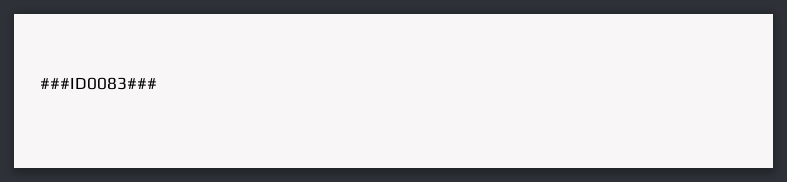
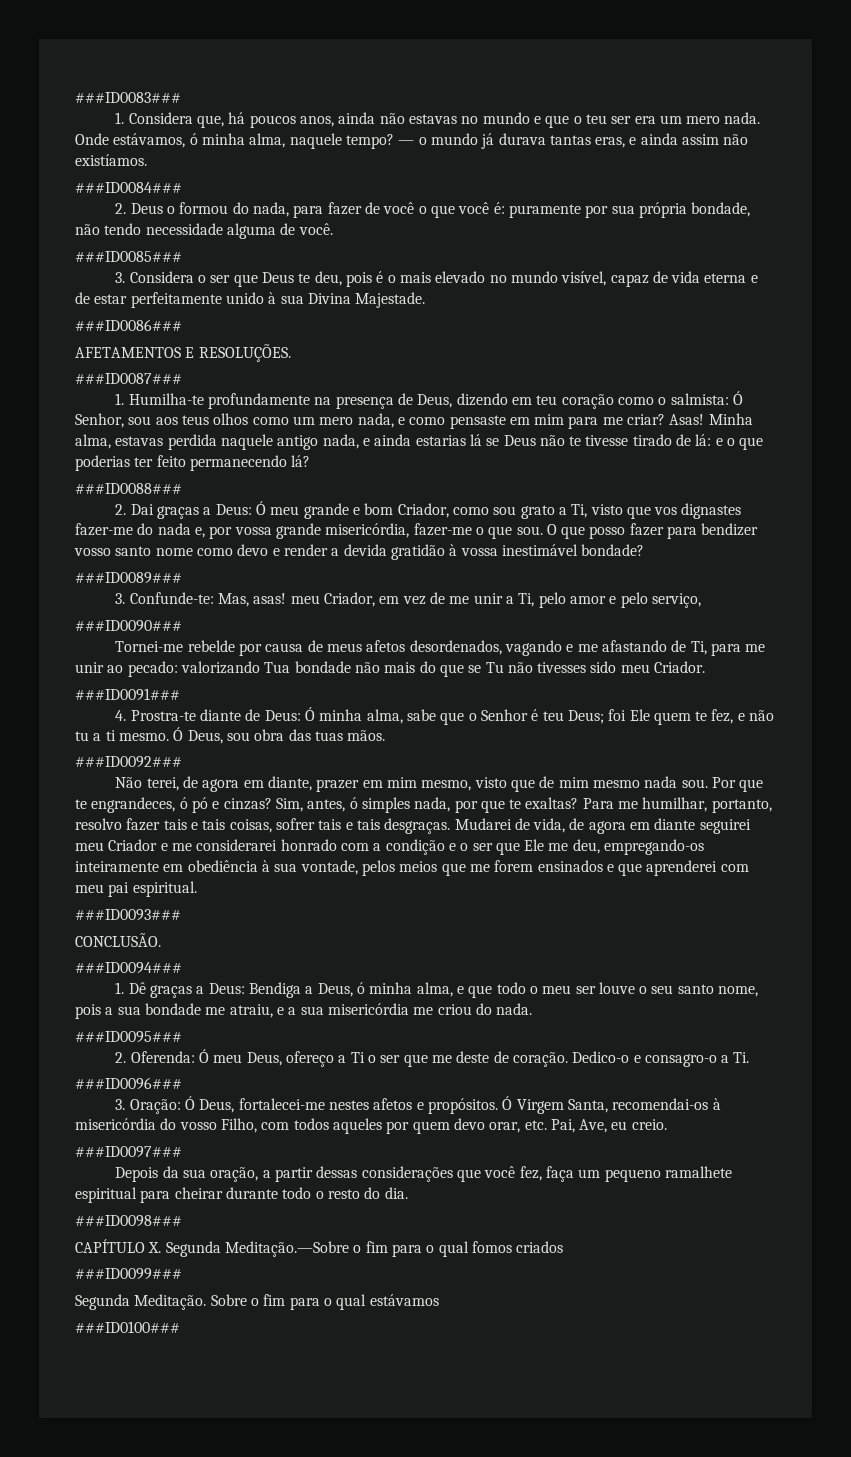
+ 1. Considera que, há poucos anos, ainda não estavas no mundo e que o teu ser era um mero nada. Onde estávamos, ó minha alma, naquele tempo? — o mundo já durava tantas eras, e ainda assim não existíamos.
+ ###ID0084###
+ 2. Deus o formou do nada, para fazer de você o que você é: puramente por sua própria bondade, não tendo necessidade alguma de você.
+ ###ID0085###
+ 3. Considera o ser que Deus te deu, pois é o mais elevado no mundo visível, capaz de vida eterna e de estar perfeitamente unido à sua Divina Majestade.
+ ###ID0086###
+ AFETAMENTOS E RESOLUÇÕES.
+ ###ID0087###
+ 1. Humilha-te profundamente na presença de Deus, dizendo em teu coração como o salmista: Ó Senhor, sou aos teus olhos como um mero nada, e como pensaste em mim para me criar? Asas! Minha alma, estavas perdida naquele antigo nada, e ainda estarias lá se Deus não te tivesse tirado de lá: e o que poderias ter feito permanecendo lá?
+ ###ID0088###
+ 2. Dai graças a Deus: Ó meu grande e bom Criador, como sou grato a Ti, visto que vos dignastes fazer-me do nada e, por vossa grande misericórdia, fazer-me o que sou. O que posso fazer para bendizer vosso santo nome como devo e render a devida gratidão à vossa inestimável bondade?
+ ###ID0089###
+ 3. Confunde-te: Mas, asas! meu Criador, em vez de me unir a Ti, pelo amor e pelo serviço,
+ ###ID0090###
+ Tornei-me rebelde por causa de meus afetos desordenados, vagando e me afastando de Ti, para me unir ao pecado: valorizando Tua bondade não mais do que se Tu não tivesses sido meu Criador.
+ ###ID0091###
+ 4. Prostra-te diante de Deus: Ó minha alma, sabe que o Senhor é teu Deus; foi Ele quem te fez, e não tu a ti mesmo. Ó Deus, sou obra das tuas mãos.
+ ###ID0092###
+ Não terei, de agora em diante, prazer em mim mesmo, visto que de mim mesmo nada sou. Por que te engrandeces, ó pó e cinzas? Sim, antes, ó simples nada, por que te exaltas? Para me humilhar, portanto, resolvo fazer tais e tais coisas, sofrer tais e tais desgraças. Mudarei de vida, de agora em diante seguirei meu Criador e me considerarei honrado com a condição e o ser que Ele me deu, empregando-os inteiramente em obediência à sua vontade, pelos meios que me forem ensinados e que aprenderei com meu pai espiritual.
+ ###ID0093###
+ CONCLUSÃO.
+ ###ID0094###
+ 1. Dê graças a Deus: Bendiga a Deus, ó minha alma, e que todo o meu ser louve o seu santo nome, pois a sua bondade me atraiu, e a sua misericórdia me criou do nada.
+ ###ID0095###
+ 2. Oferenda: Ó meu Deus, ofereço a Ti o ser que me deste de coração. Dedico-o e consagro-o a Ti.
+ ###ID0096###
+ 3. Oração: Ó Deus, fortalecei-me nestes afetos e propósitos. Ó Virgem Santa, recomendai-os à misericórdia do vosso Filho, com todos aqueles por quem devo orar, etc. Pai, Ave, eu creio.
+ ###ID0097###
+ Depois da sua oração, a partir dessas considerações que você fez, faça um pequeno ramalhete espiritual para cheirar durante todo o resto do dia.
+ ###ID0098###
+ CAPÍTULO X. Segunda Meditação.—Sobre o fim para o qual fomos criados
+ ###ID0099###
+ Segunda Meditação. Sobre o fim para o qual estávamos
+ ###ID0100###

